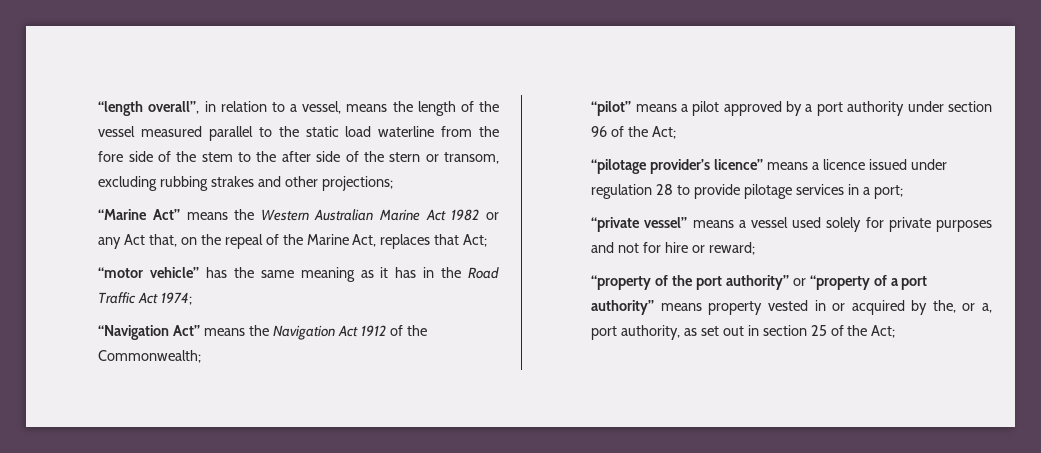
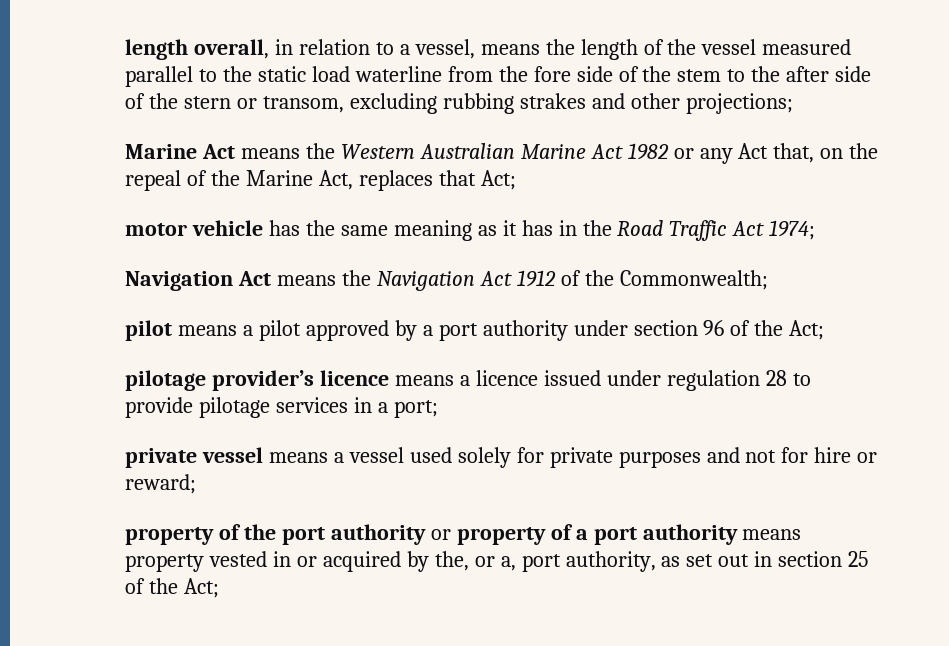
- “length overall”, in relation to a vessel, means the length of the vessel measured parallel to the static load waterline from the fore side of the stem to the after side of the stern or transom, excluding rubbing strakes and other projections;
+ length overall, in relation to a vessel, means the length of the vessel measured parallel to the static load waterline from the fore side of the stem to the after side of the stern or transom, excluding rubbing strakes and other projections;
- “Marine Act” means the Western Australian Marine Act 1982 or any Act that, on the repeal of the Marine Act, replaces that Act;
+ Marine Act means the Western Australian Marine Act 1982 or any Act that, on the repeal of the Marine Act, replaces that Act;
- “motor vehicle” has the same meaning as it has in the Road Traffic Act 1974;
+ motor vehicle has the same meaning as it has in the Road Traffic Act 1974;
- “Navigation Act” means the Navigation Act 1912 of the Commonwealth;
+ Navigation Act means the Navigation Act 1912 of the Commonwealth;
- “pilot” means a pilot approved by a port authority under section 96 of the Act;
+ pilot means a pilot approved by a port authority under section 96 of the Act;
- “pilotage provider’s licence” means a licence issued under regulation 28 to provide pilotage services in a port;
+ pilotage provider’s licence means a licence issued under regulation 28 to provide pilotage services in a port;
- “private vessel” means a vessel used solely for private purposes and not for hire or reward;
+ private vessel means a vessel used solely for private purposes and not for hire or reward;
- “property of the port authority” or “property of a port authority” means property vested in or acquired by the, or a, port authority, as set out in section 25 of the Act;
+ property of the port authority or property of a port authority means property vested in or acquired by the, or a, port authority, as set out in section 25 of the Act;

